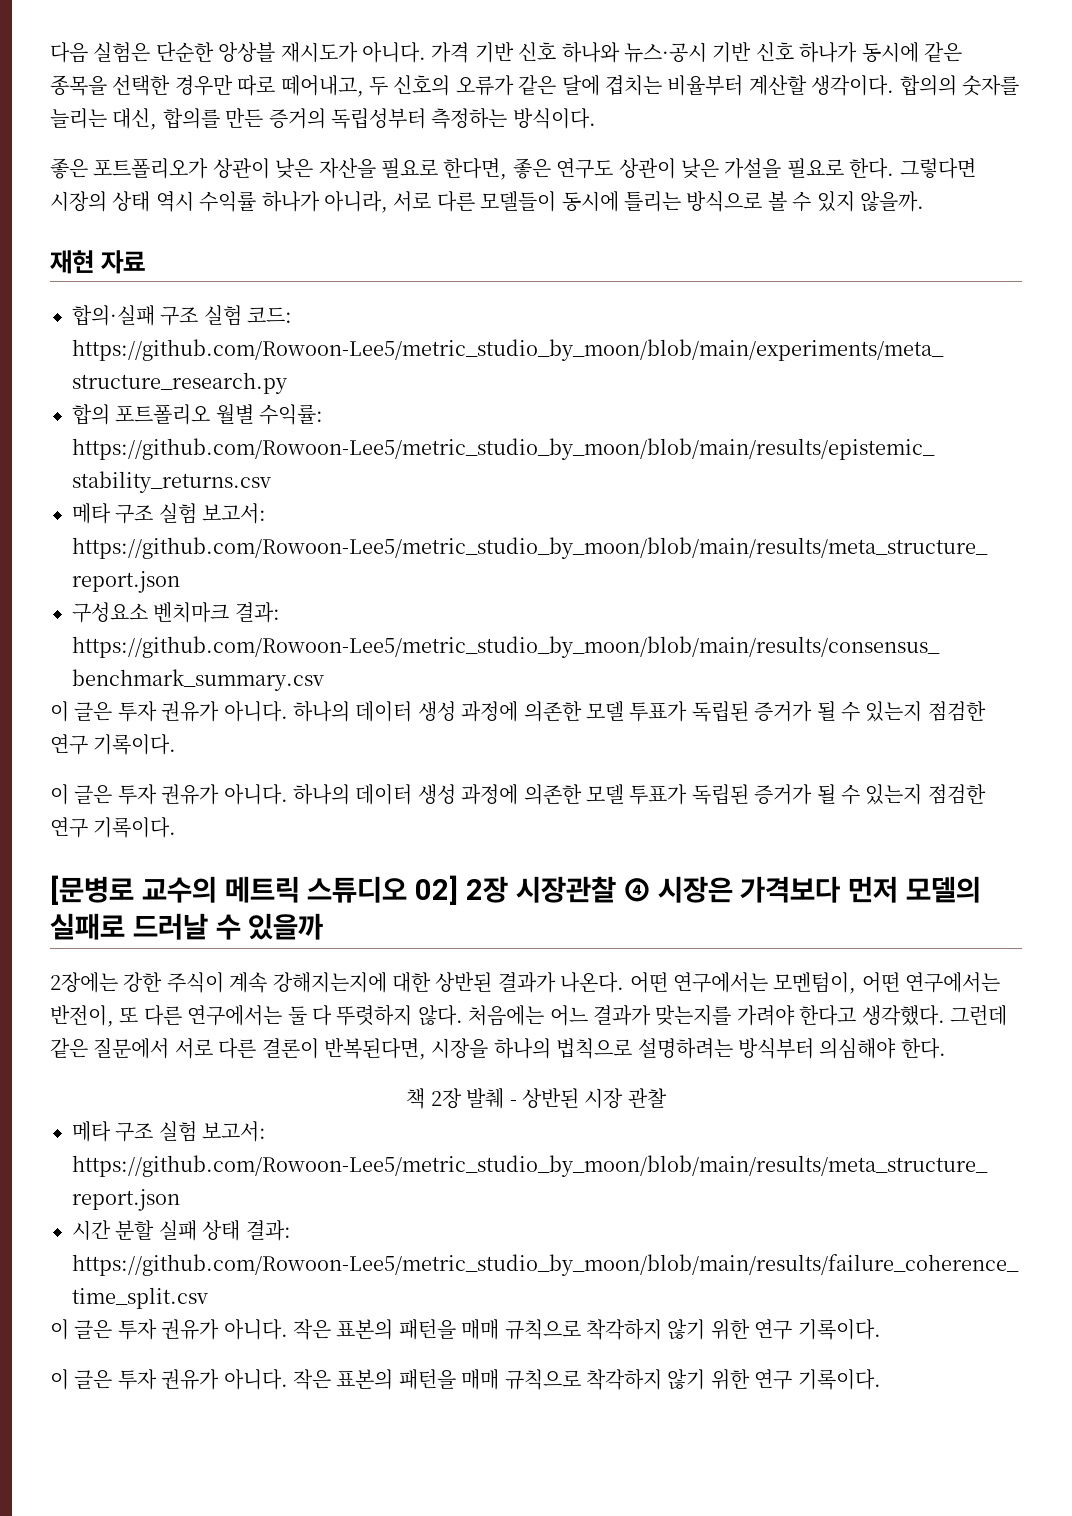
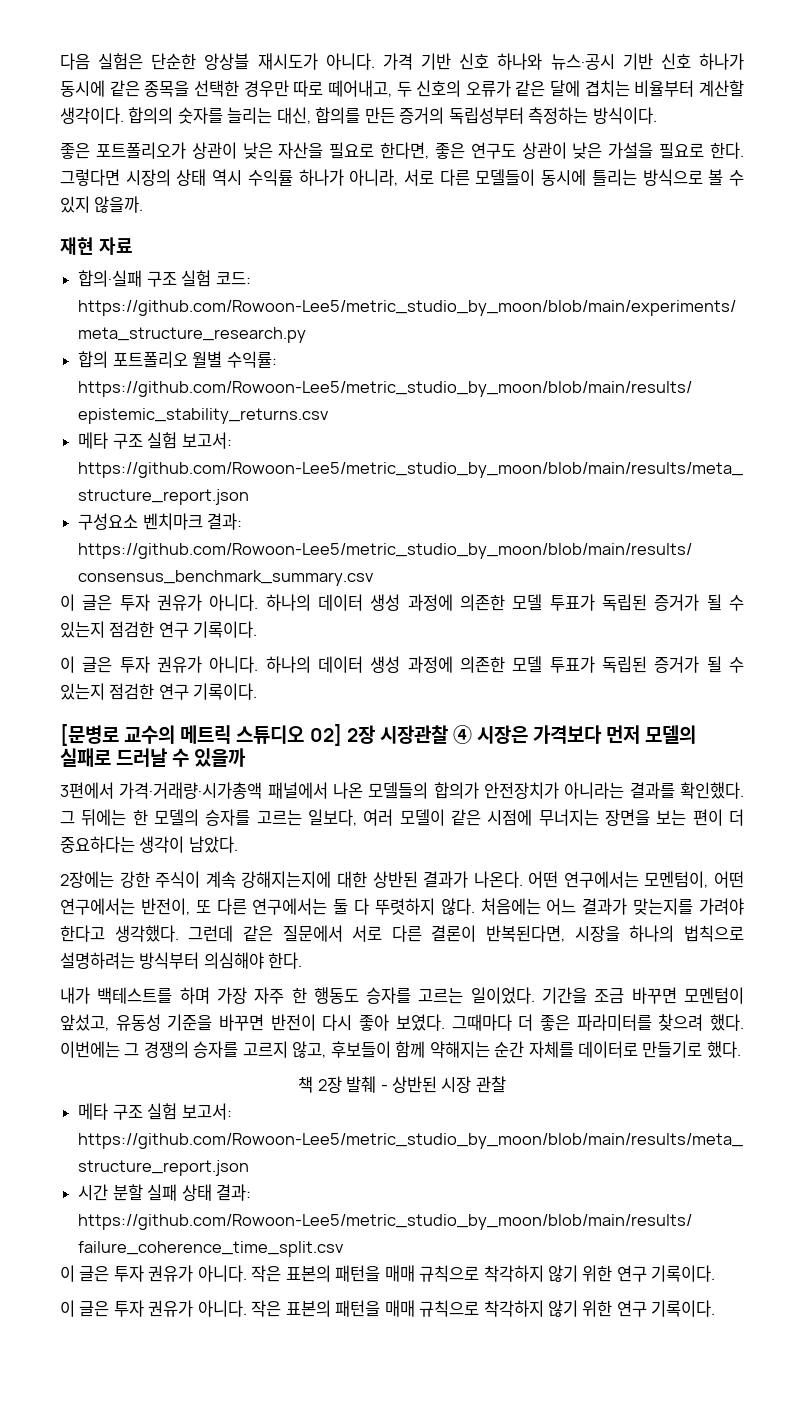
+ 3편에서 가격·거래량·시가총액 패널에서 나온 모델들의 합의가 안전장치가 아니라는 결과를 확인했다. 그 뒤에는 한 모델의 승자를 고르는 일보다, 여러 모델이 같은 시점에 무너지는 장면을 보는 편이 더 중요하다는 생각이 남았다.
+ 내가 백테스트를 하며 가장 자주 한 행동도 승자를 고르는 일이었다. 기간을 조금 바꾸면 모멘텀이 앞섰고, 유동성 기준을 바꾸면 반전이 다시 좋아 보였다. 그때마다 더 좋은 파라미터를 찾으려 했다. 이번에는 그 경쟁의 승자를 고르지 않고, 후보들이 함께 약해지는 순간 자체를 데이터로 만들기로 했다.

